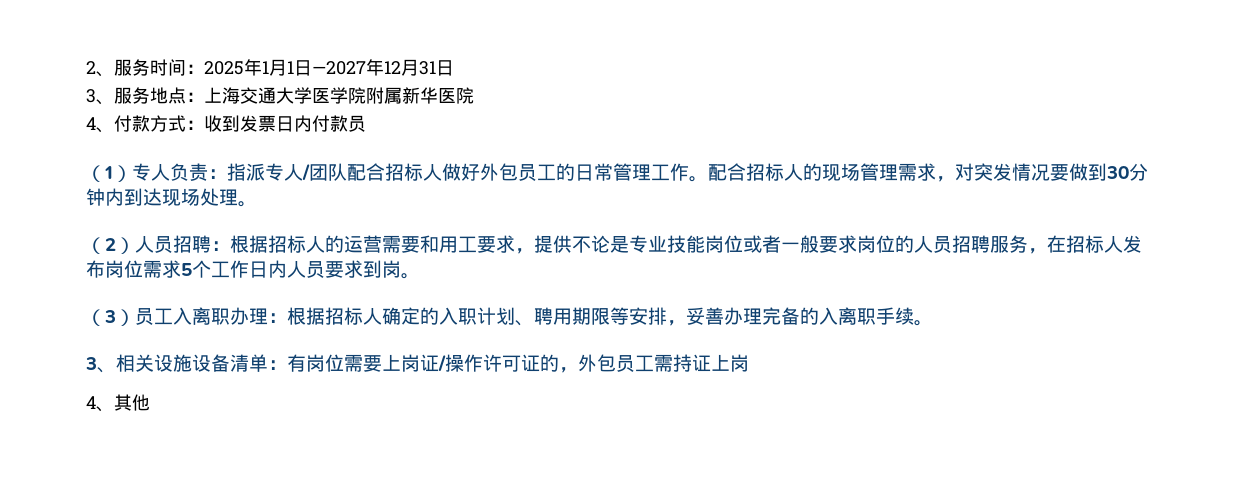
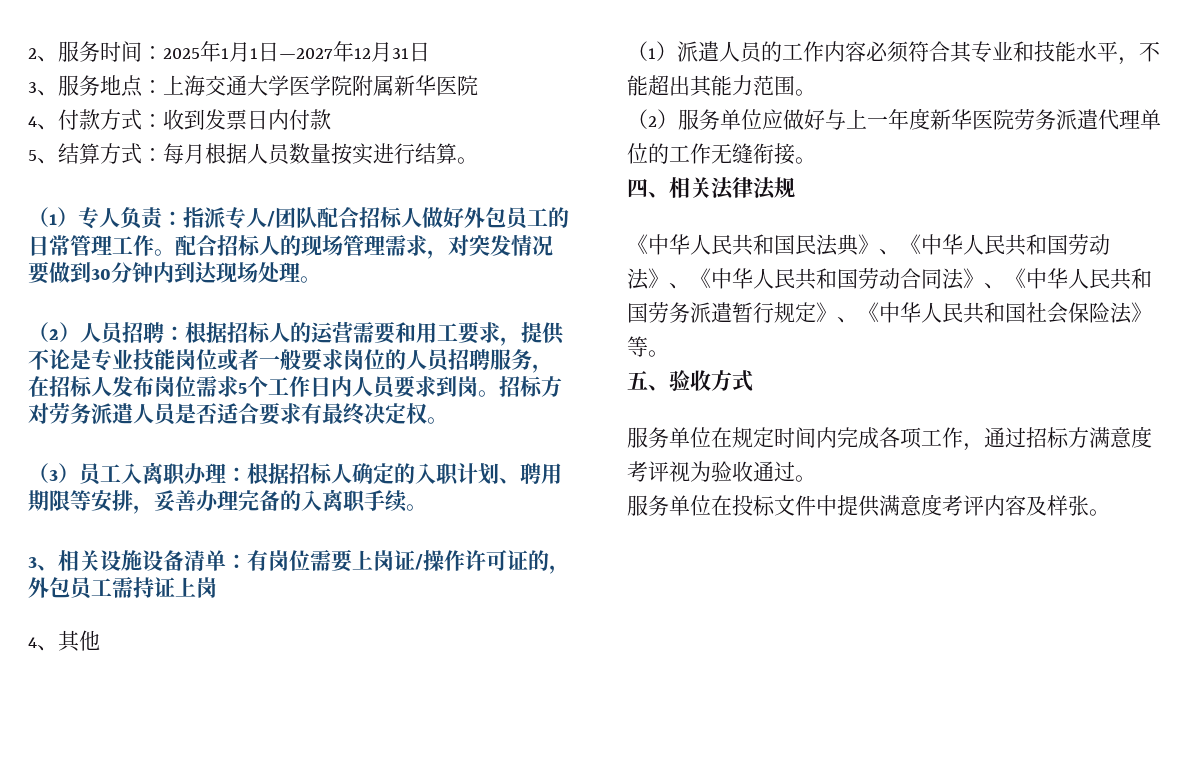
- 4、付款方式：收到发票日内付款员
+ 4、付款方式：收到发票日内付款
+ 5、结算方式：每月根据人员数量按实进行结算。
+ 招标方对劳务派遣人员是否适合要求有最终决定权。
+ （1）派遣人员的工作内容必须符合其专业和技能水平，不能超出其能力范围。
+ （2）服务单位应做好与上一年度新华医院劳务派遣代理单位的工作无缝衔接。
+ 四、相关法律法规
+ 《中华人民共和国民法典》、《中华人民共和国劳动法》、《中华人民共和国劳动合同法》、《中华人民共和国劳务派遣暂行规定》、《中华人民共和国社会保险法》等。
+ 五、验收方式
+ 服务单位在规定时间内完成各项工作，通过招标方满意度考评视为验收通过。
+ 服务单位在投标文件中提供满意度考评内容及样张。

